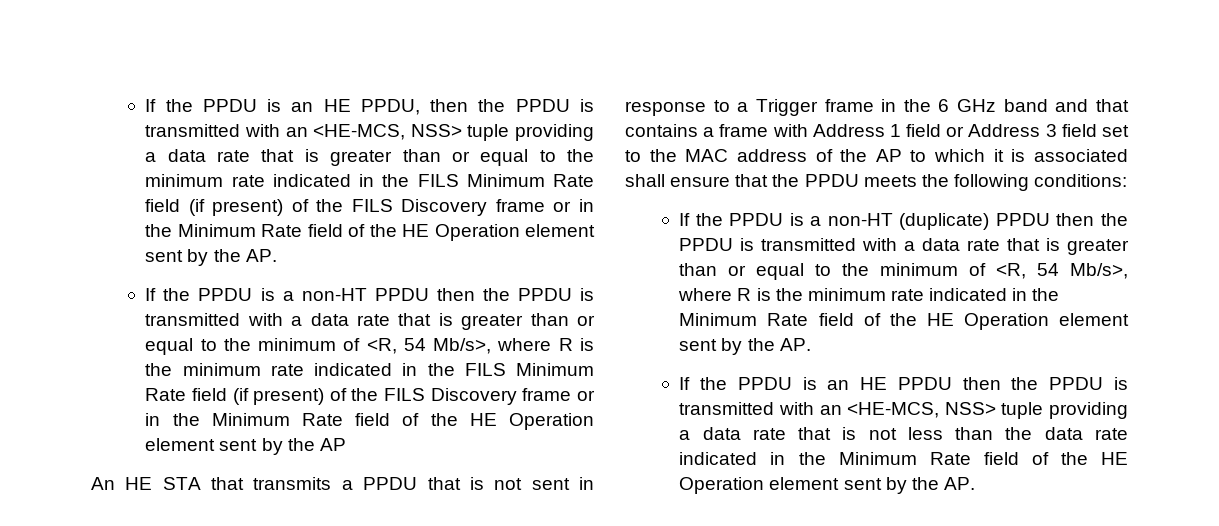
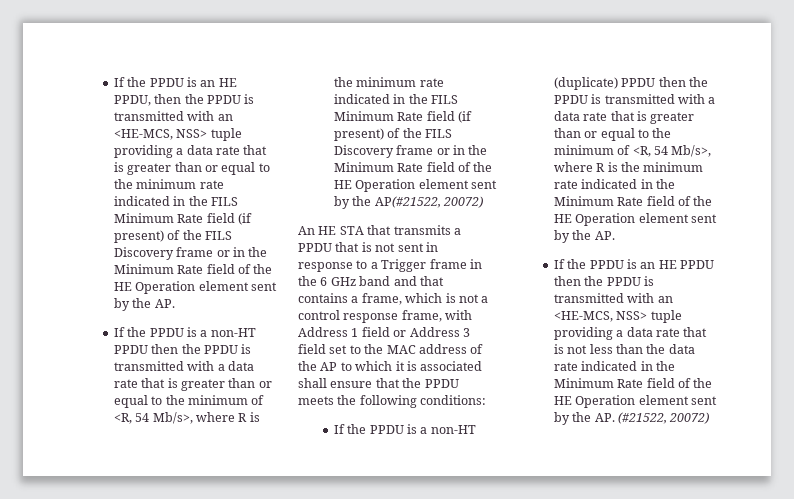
- If the PPDU is a non-HT PPDU then the PPDU is transmitted with a data rate that is greater than or equal to the minimum of <R, 54 Mb/s>, where R is the minimum rate indicated in the FILS Minimum Rate field (if present) of the FILS Discovery frame or in the Minimum Rate field of the HE Operation element sent by the AP
+ If the PPDU is a non-HT PPDU then the PPDU is transmitted with a data rate that is greater than or equal to the minimum of <R, 54 Mb/s>, where R is the minimum rate indicated in the FILS Minimum Rate field (if present) of the FILS Discovery frame or in the Minimum Rate field of the HE Operation element sent by the AP(#21522, 20072)
- An HE STA that transmits a PPDU that is not sent in response to a Trigger frame in the 6 GHz band and that contains a frame with Address 1 field or Address 3 field set to the MAC address of the AP to which it is associated shall ensure that the PPDU meets the following conditions:
+ An HE STA that transmits a PPDU that is not sent in response to a Trigger frame in the 6 GHz band and that contains a frame, which is not a control response frame, with Address 1 field or Address 3 field set to the MAC address of the AP to which it is associated shall ensure that the PPDU meets the following conditions:
- If the PPDU is an HE PPDU then the PPDU is transmitted with an <HE-MCS, NSS> tuple providing a data rate that is not less than the data rate indicated in the Minimum Rate field of the HE Operation element sent by the AP.
+ If the PPDU is an HE PPDU then the PPDU is transmitted with an <HE-MCS, NSS> tuple providing a data rate that is not less than the data rate indicated in the Minimum Rate field of the HE Operation element sent by the AP. (#21522, 20072)

